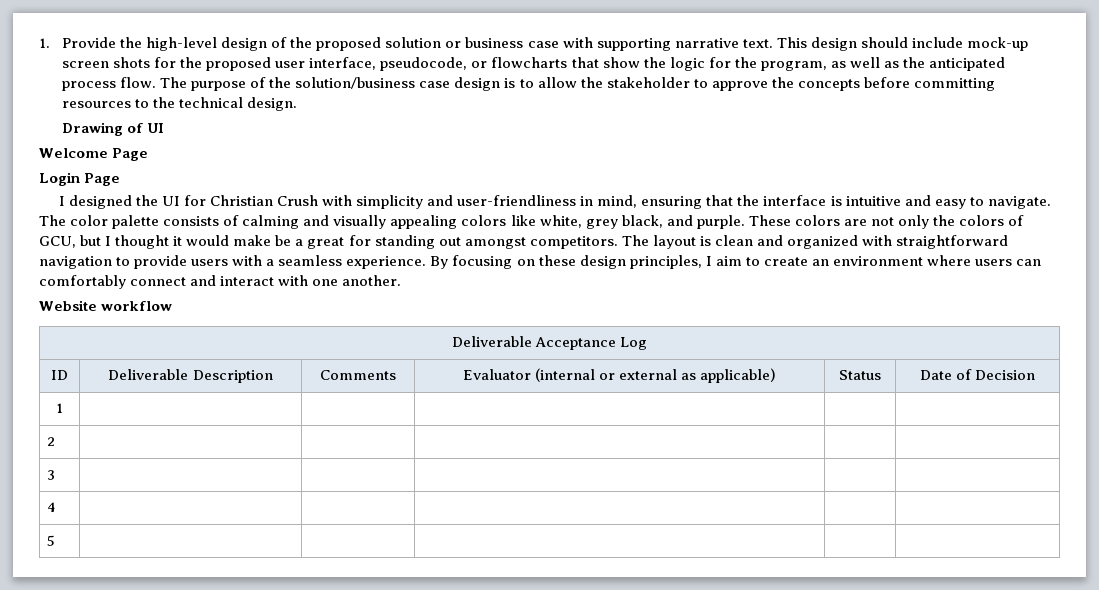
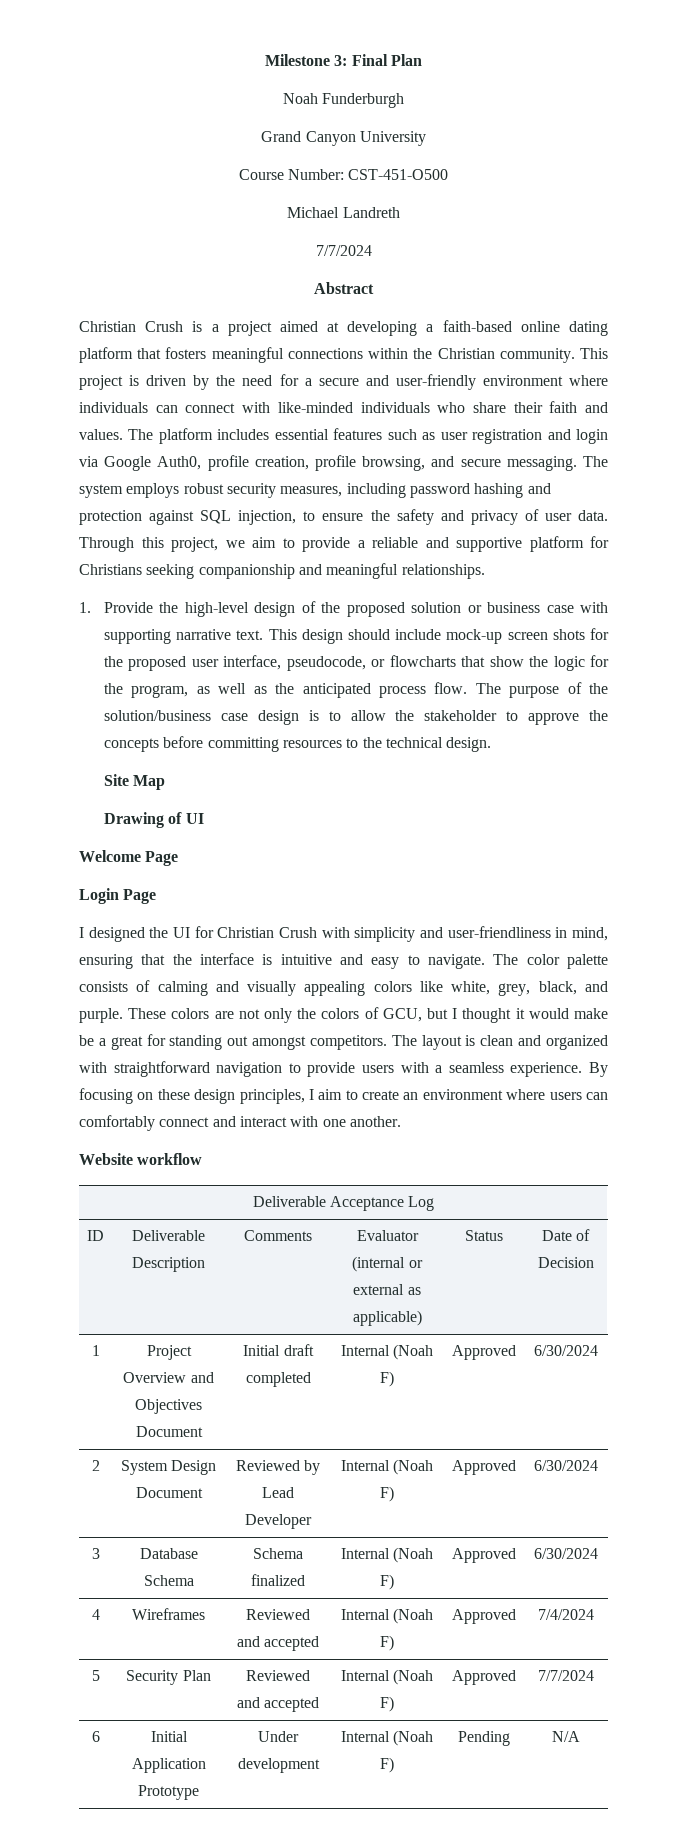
+ Milestone 3: Final Plan
+ Noah Funderburgh
+ Grand Canyon University
+ Course Number: CST-451-O500
+ Michael Landreth
+ 7/7/2024
+ Abstract
+ Christian Crush is a project aimed at developing a faith-based online dating platform that fosters meaningful connections within the Christian community. This project is driven by the need for a secure and user-friendly environment where individuals can connect with like-minded individuals who share their faith and values. The platform includes essential features such as user registration and login via Google Auth0, profile creation, profile browsing, and secure messaging. The system employs robust security measures, including password hashing and protection against SQL injection, to ensure the safety and privacy of user data. Through this project, we aim to provide a reliable and supportive platform for Christians seeking companionship and meaningful relationships.
+ Site Map
- The color palette consists of calming and visually appealing colors like white, grey black, and purple.
+ The color palette consists of calming and visually appealing colors like white, grey, black, and purple.
- 1 | | | | |
- 2 | | | | |
- 3 | | | | |
- 4 | | | | |
- 5 | | | | |
+ 1 | Project Overview and Objectives Document | Initial draft completed | Internal (Noah F) | Approved | 6/30/2024
+ 2 | System Design Document | Reviewed by Lead Developer | Internal (Noah F) | Approved | 6/30/2024
+ 3 | Database Schema | Schema finalized | Internal (Noah F) | Approved | 6/30/2024
+ 4 | Wireframes | Reviewed and accepted | Internal (Noah F) | Approved | 7/4/2024
+ 5 | Security Plan | Reviewed and accepted | Internal (Noah F) | Approved | 7/7/2024
+ 6 | Initial Application Prototype | Under development | Internal (Noah F) | Pending | N/A

